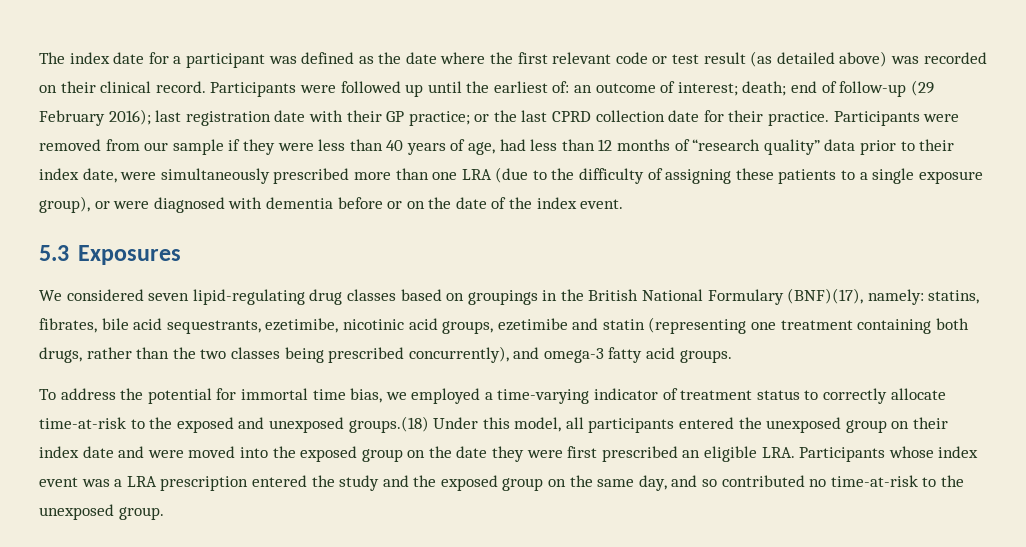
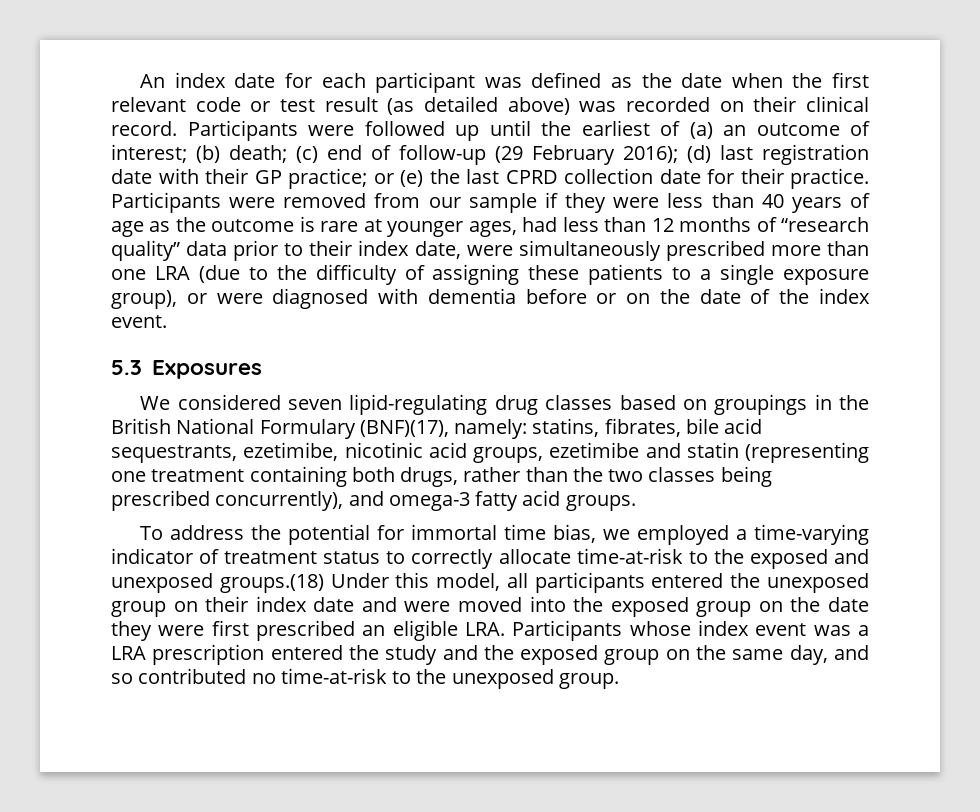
- The index date for a participant was defined as the date where the first relevant code or test result (as detailed above) was recorded on their clinical record.
+ An index date for each participant was defined as the date when the first relevant code or test result (as detailed above) was recorded on their clinical record.
- Participants were followed up until the earliest of: an outcome of interest; death; end of follow-up (29 February 2016); last registration date with their GP practice; or the last CPRD collection date for their practice.
+ Participants were followed up until the earliest of (a) an outcome of interest; (b) death; (c) end of follow-up (29 February 2016); (d) last registration date with their GP practice; or (e) the last CPRD collection date for their practice.
- Participants were removed from our sample if they were less than 40 years of age, had less than 12 months of “research quality” data prior to their index date, were simultaneously prescribed more than one LRA (due to the difficulty of assigning these patients to a single exposure group), or were diagnosed with dementia before or on the date of the index event.
+ Participants were removed from our sample if they were less than 40 years of age as the outcome is rare at younger ages, had less than 12 months of “research quality” data prior to their index date, were simultaneously prescribed more than one LRA (due to the difficulty of assigning these patients to a single exposure group), or were diagnosed with dementia before or on the date of the index event.

